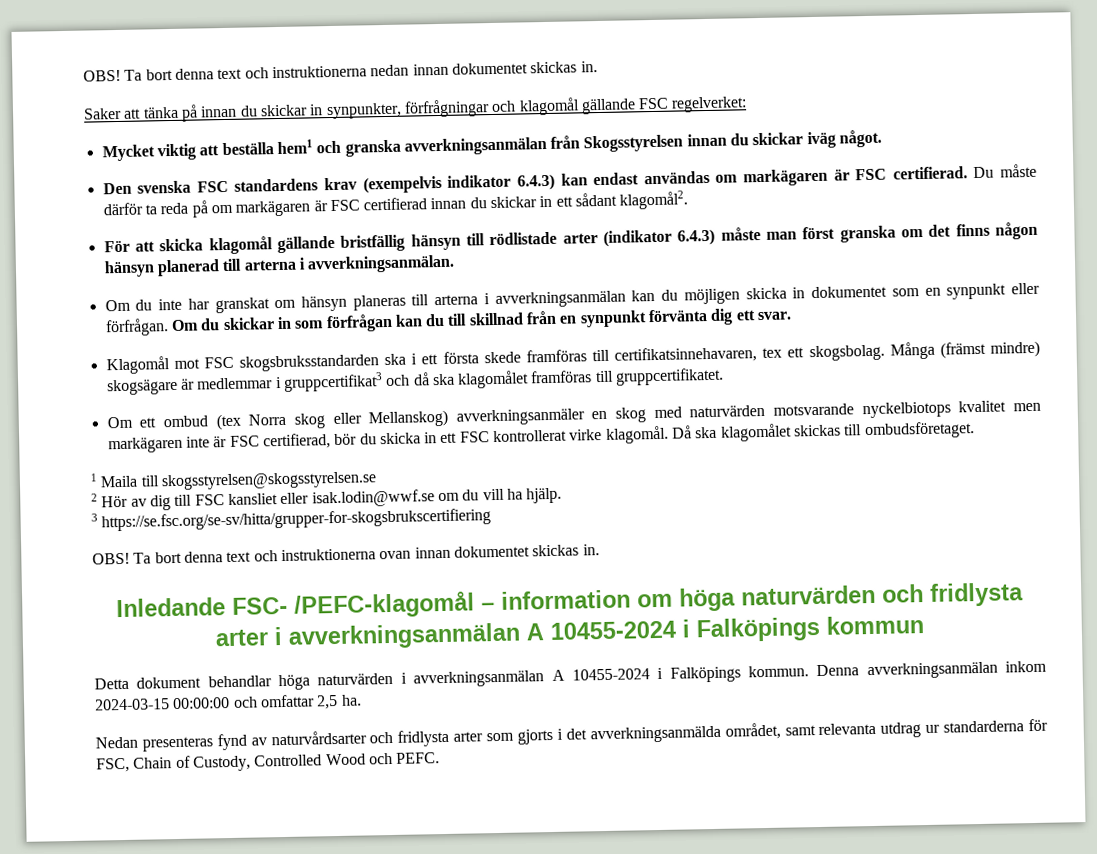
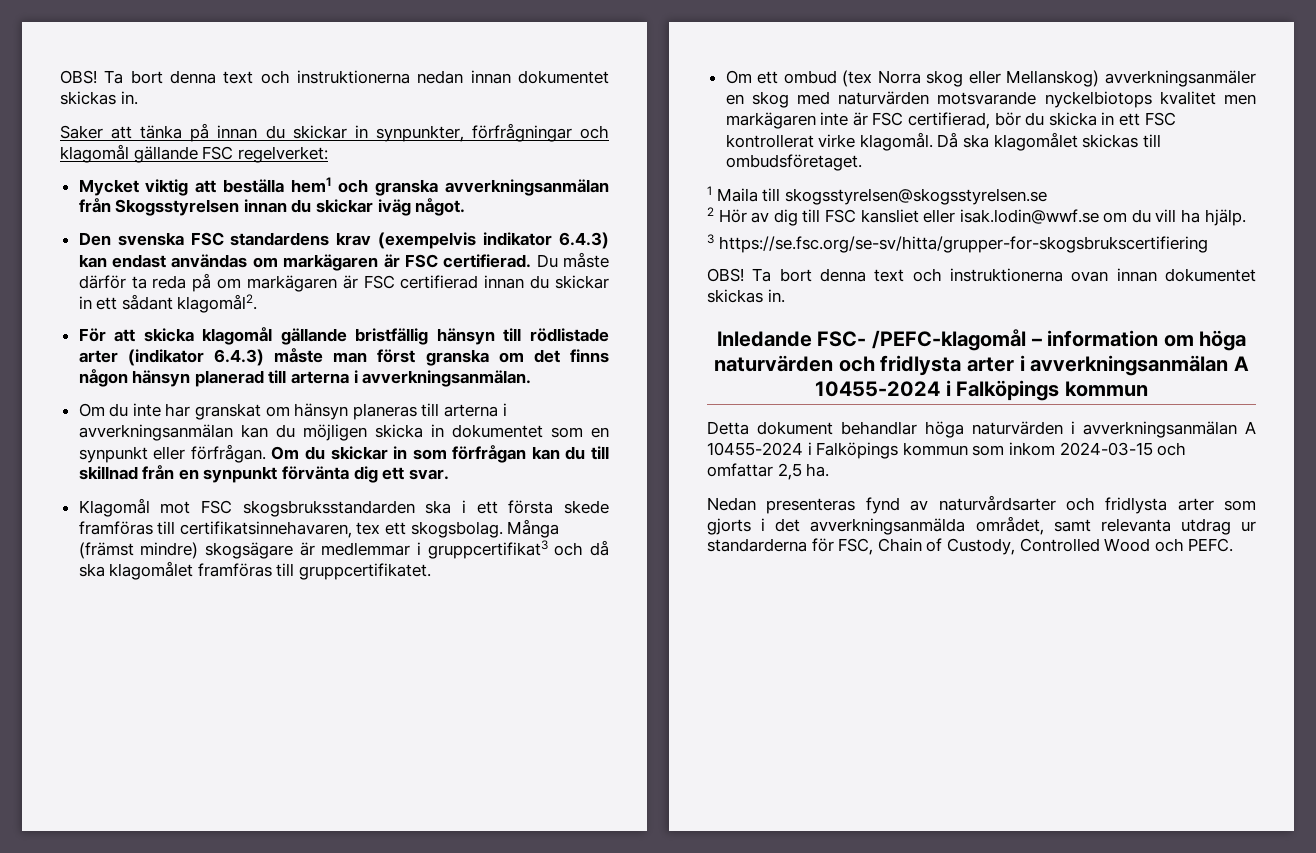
- Detta dokument behandlar höga naturvärden i avverkningsanmälan A 10455-2024 i Falköpings kommun. Denna avverkningsanmälan inkom 2024-03-15 00:00:00 och omfattar 2,5 ha.
+ Detta dokument behandlar höga naturvärden i avverkningsanmälan A 10455-2024 i Falköpings kommun som inkom 2024-03-15 och omfattar 2,5 ha.

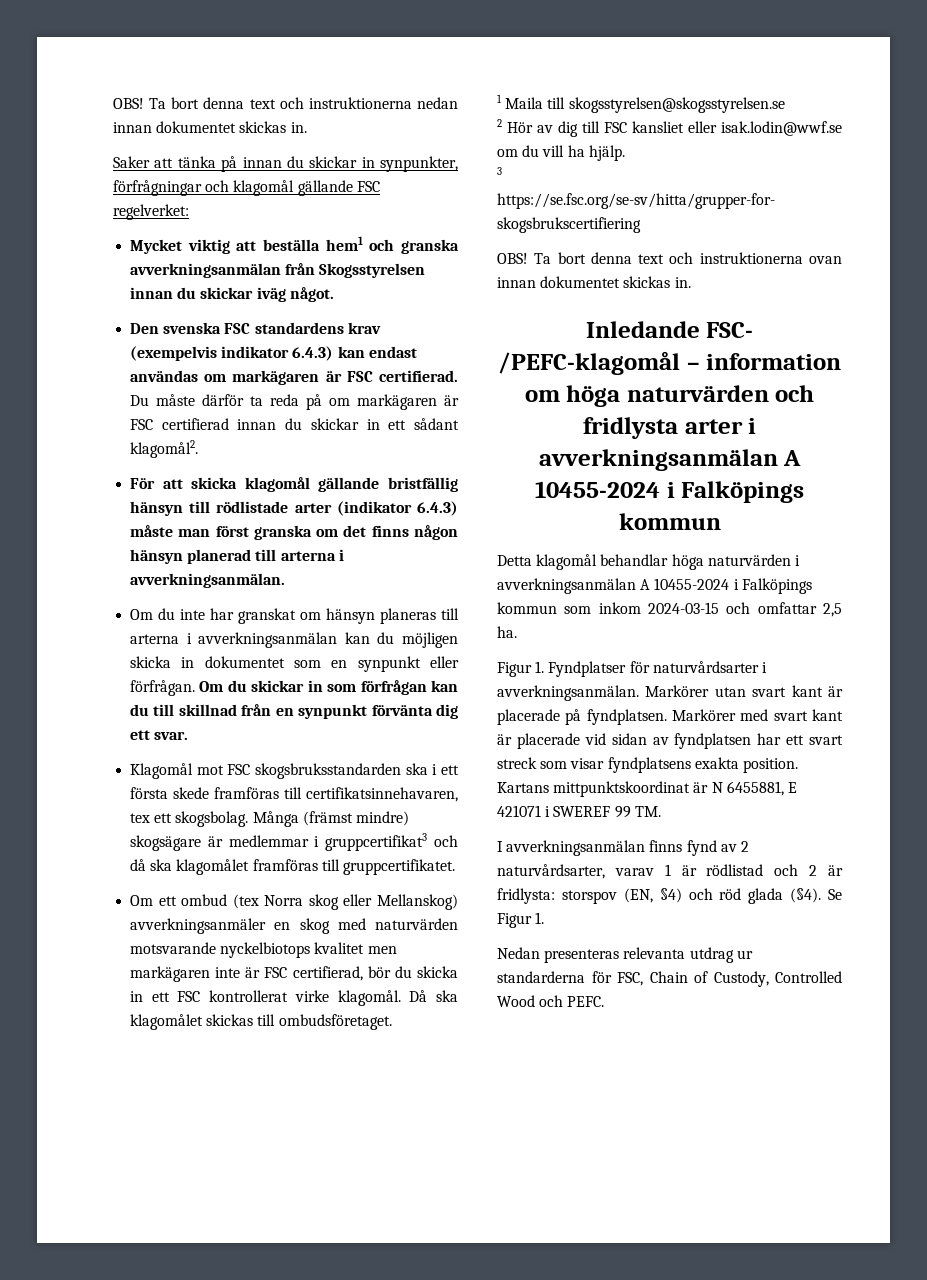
- Detta dokument behandlar höga naturvärden i avverkningsanmälan A 10455-2024 i Falköpings kommun som inkom 2024-03-15 och omfattar 2,5 ha.
+ Detta klagomål behandlar höga naturvärden i avverkningsanmälan A 10455-2024 i Falköpings kommun som inkom 2024-03-15 och omfattar 2,5 ha.
- Nedan presenteras fynd av naturvårdsarter och fridlysta arter som gjorts i det avverkningsanmälda området, samt relevanta utdrag ur standarderna för FSC, Chain of Custody, Controlled Wood och PEFC.
+ Figur 1. Fyndplatser för naturvårdsarter i avverkningsanmälan. Markörer utan svart kant är placerade på fyndplatsen. Markörer med svart kant är placerade vid sidan av fyndplatsen har ett svart streck som visar fyndplatsens exakta position. Kartans mittpunktskoordinat är N 6455881, E 421071 i SWEREF 99 TM.
+ I avverkningsanmälan finns fynd av 2 naturvårdsarter, varav 1 är rödlistad och 2 är fridlysta: storspov (EN, §4) och röd glada (§4). Se Figur 1.
+ Nedan presenteras relevanta utdrag ur standarderna för FSC, Chain of Custody, Controlled Wood och PEFC.

